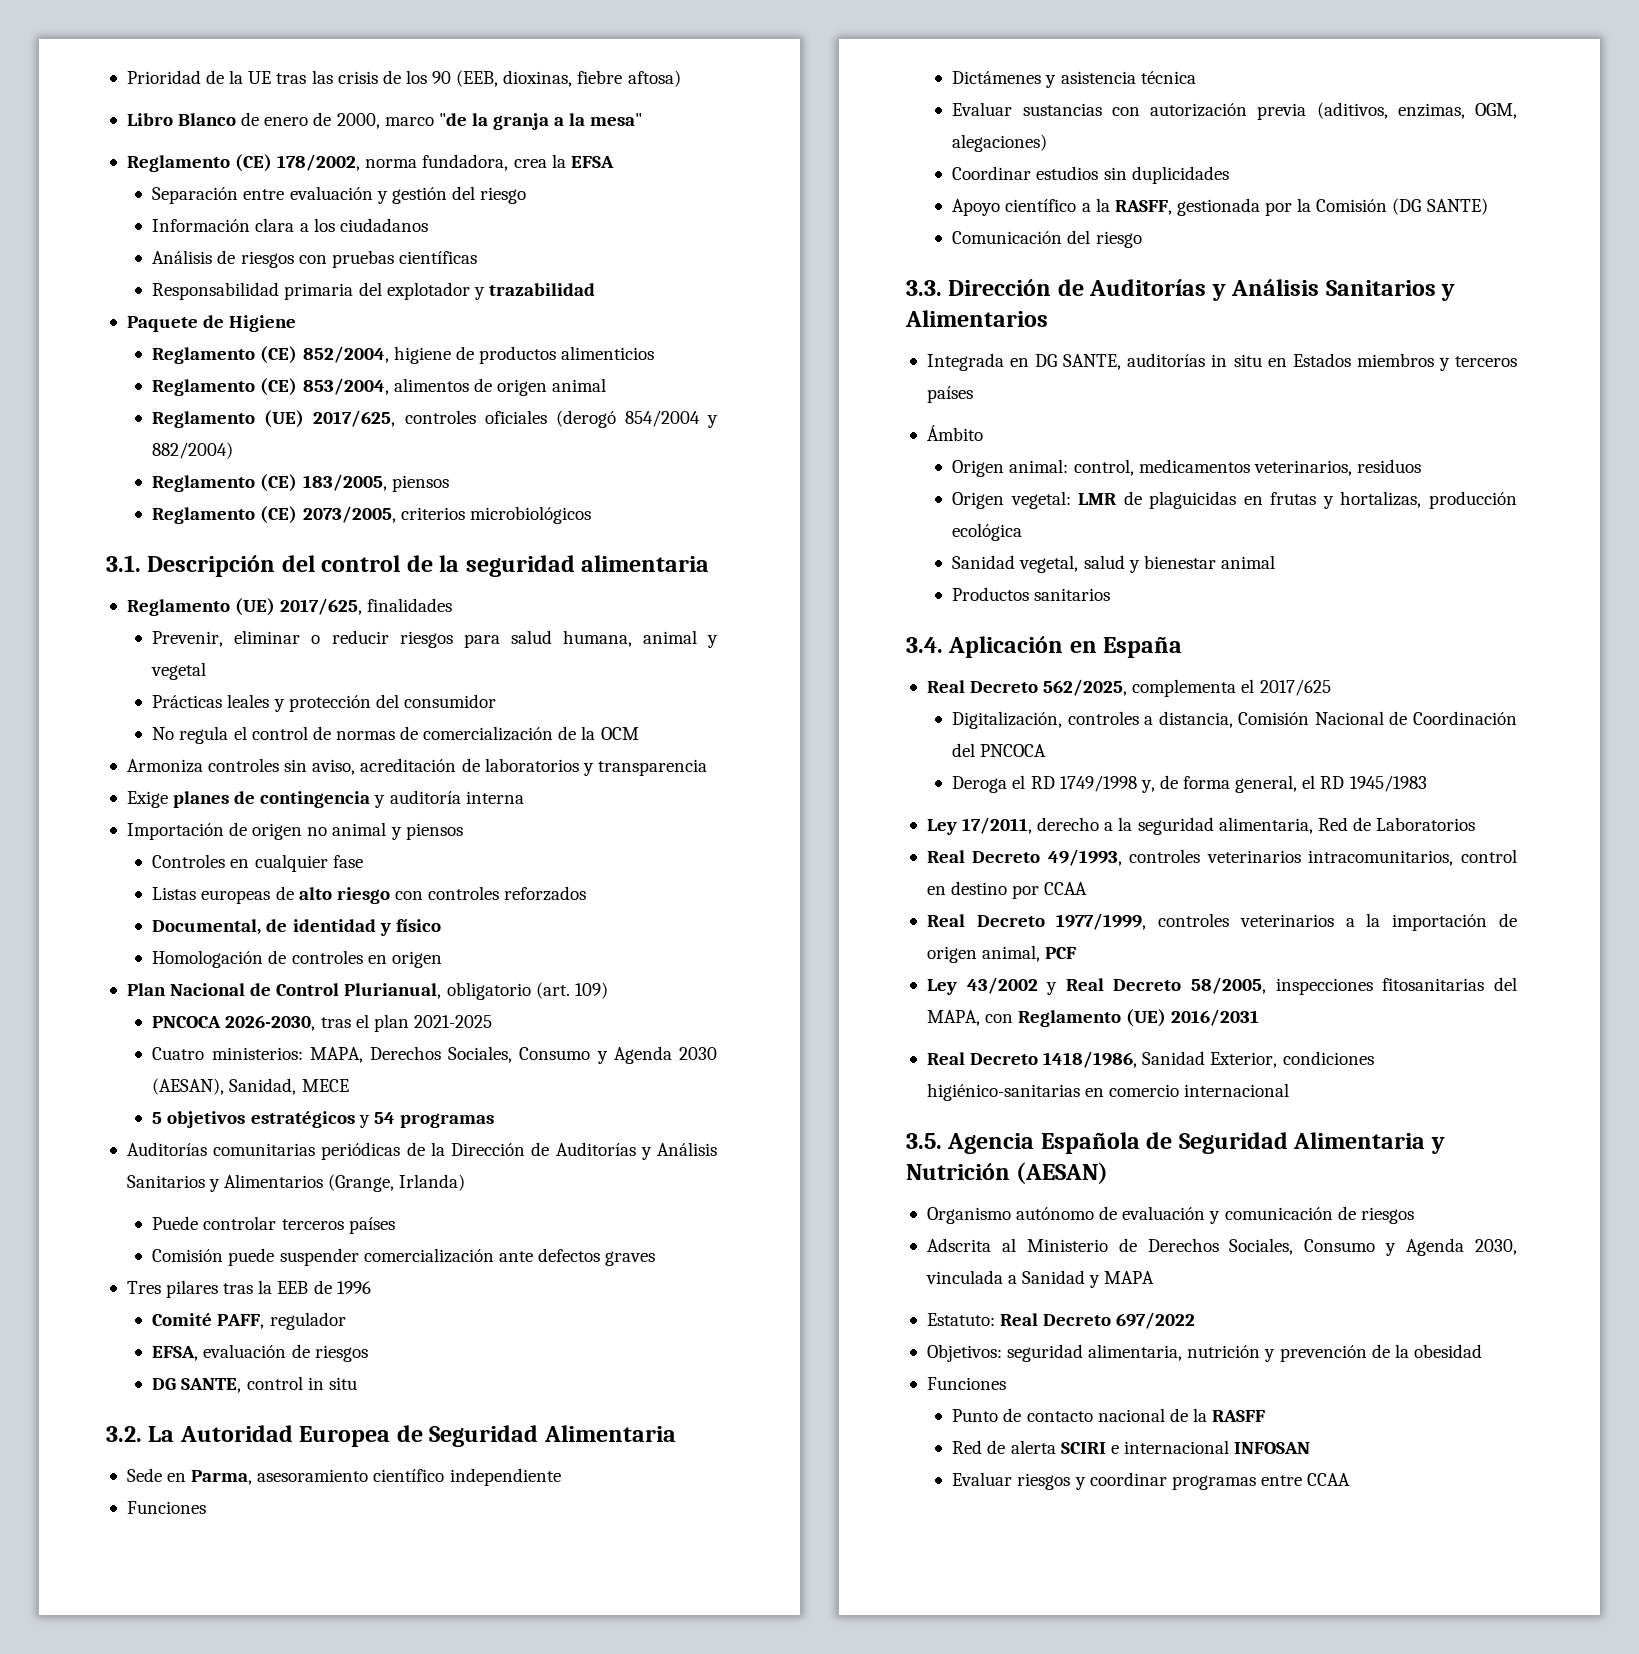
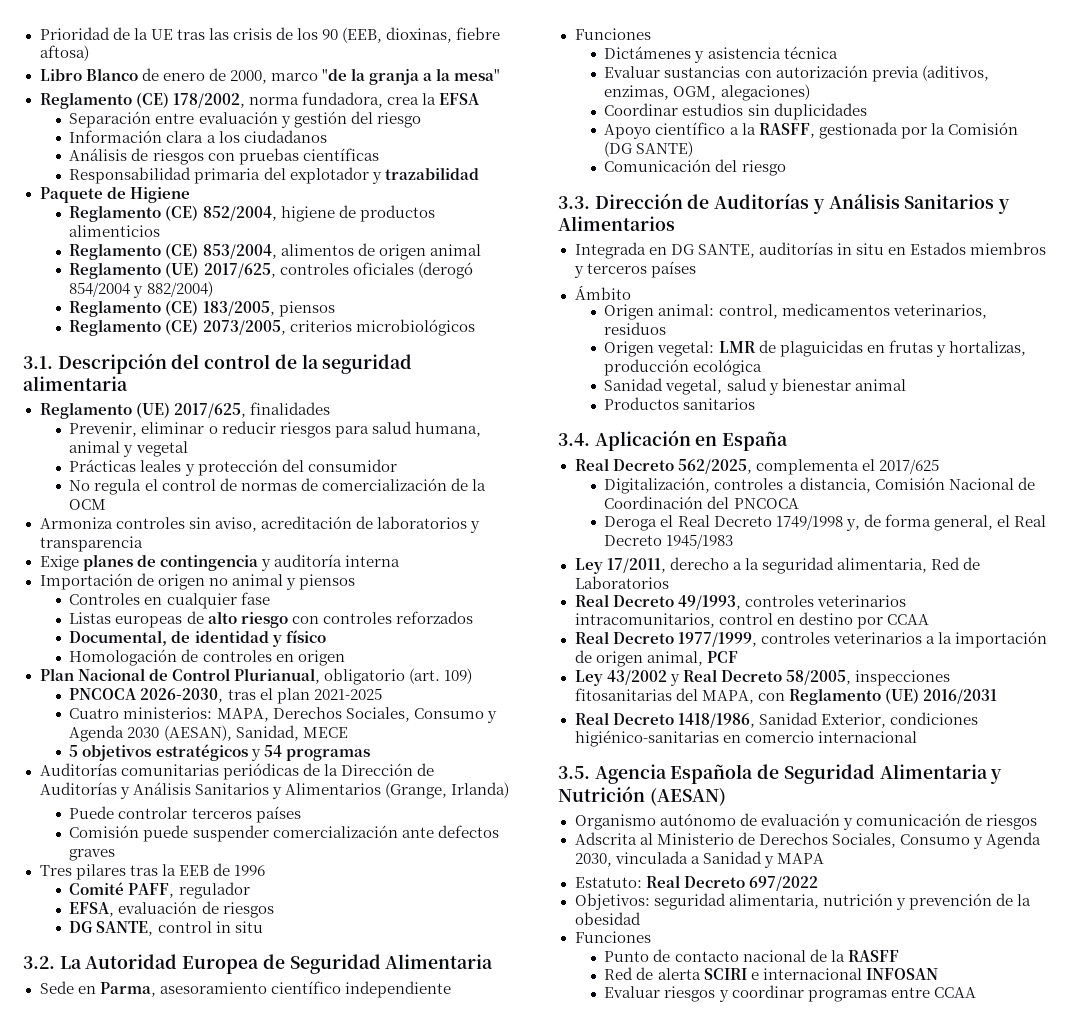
- Deroga el RD 1749/1998 y, de forma general, el RD 1945/1983
+ Deroga el Real Decreto 1749/1998 y, de forma general, el Real Decreto 1945/1983

